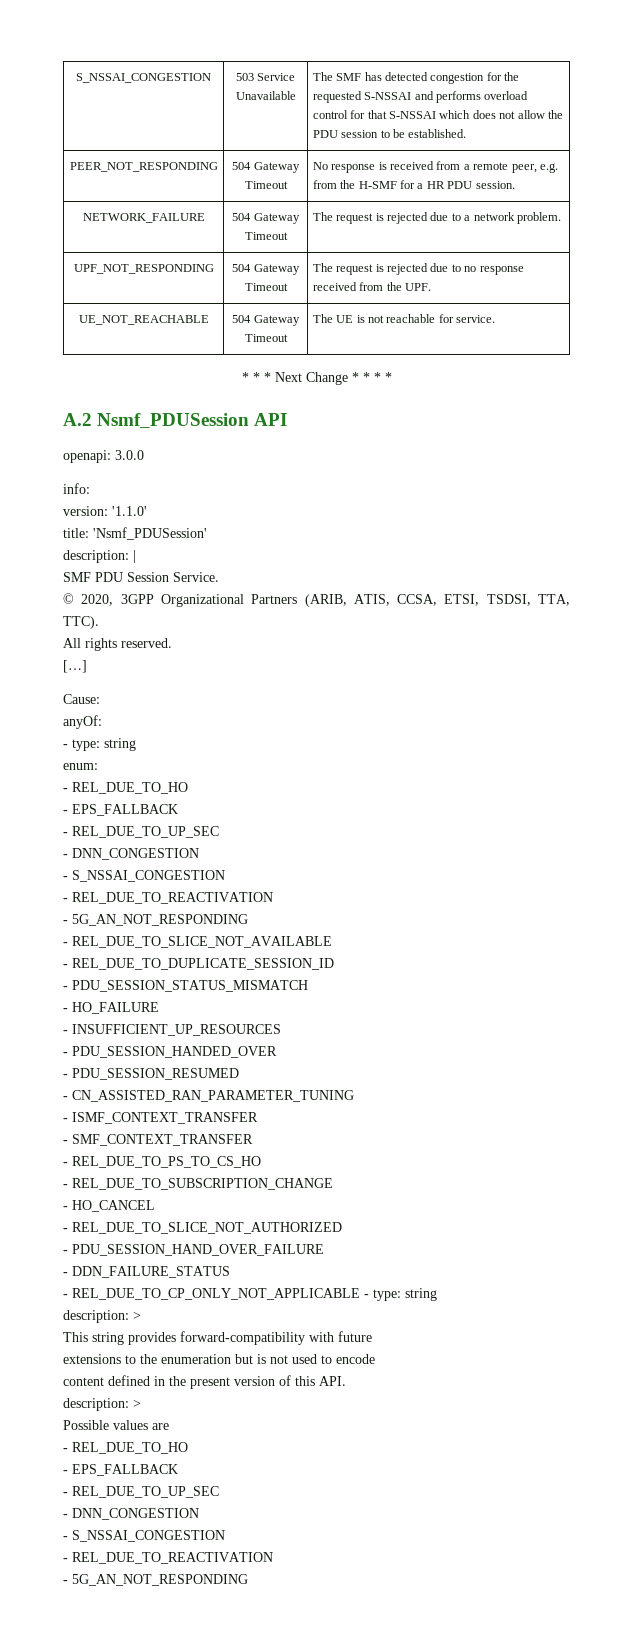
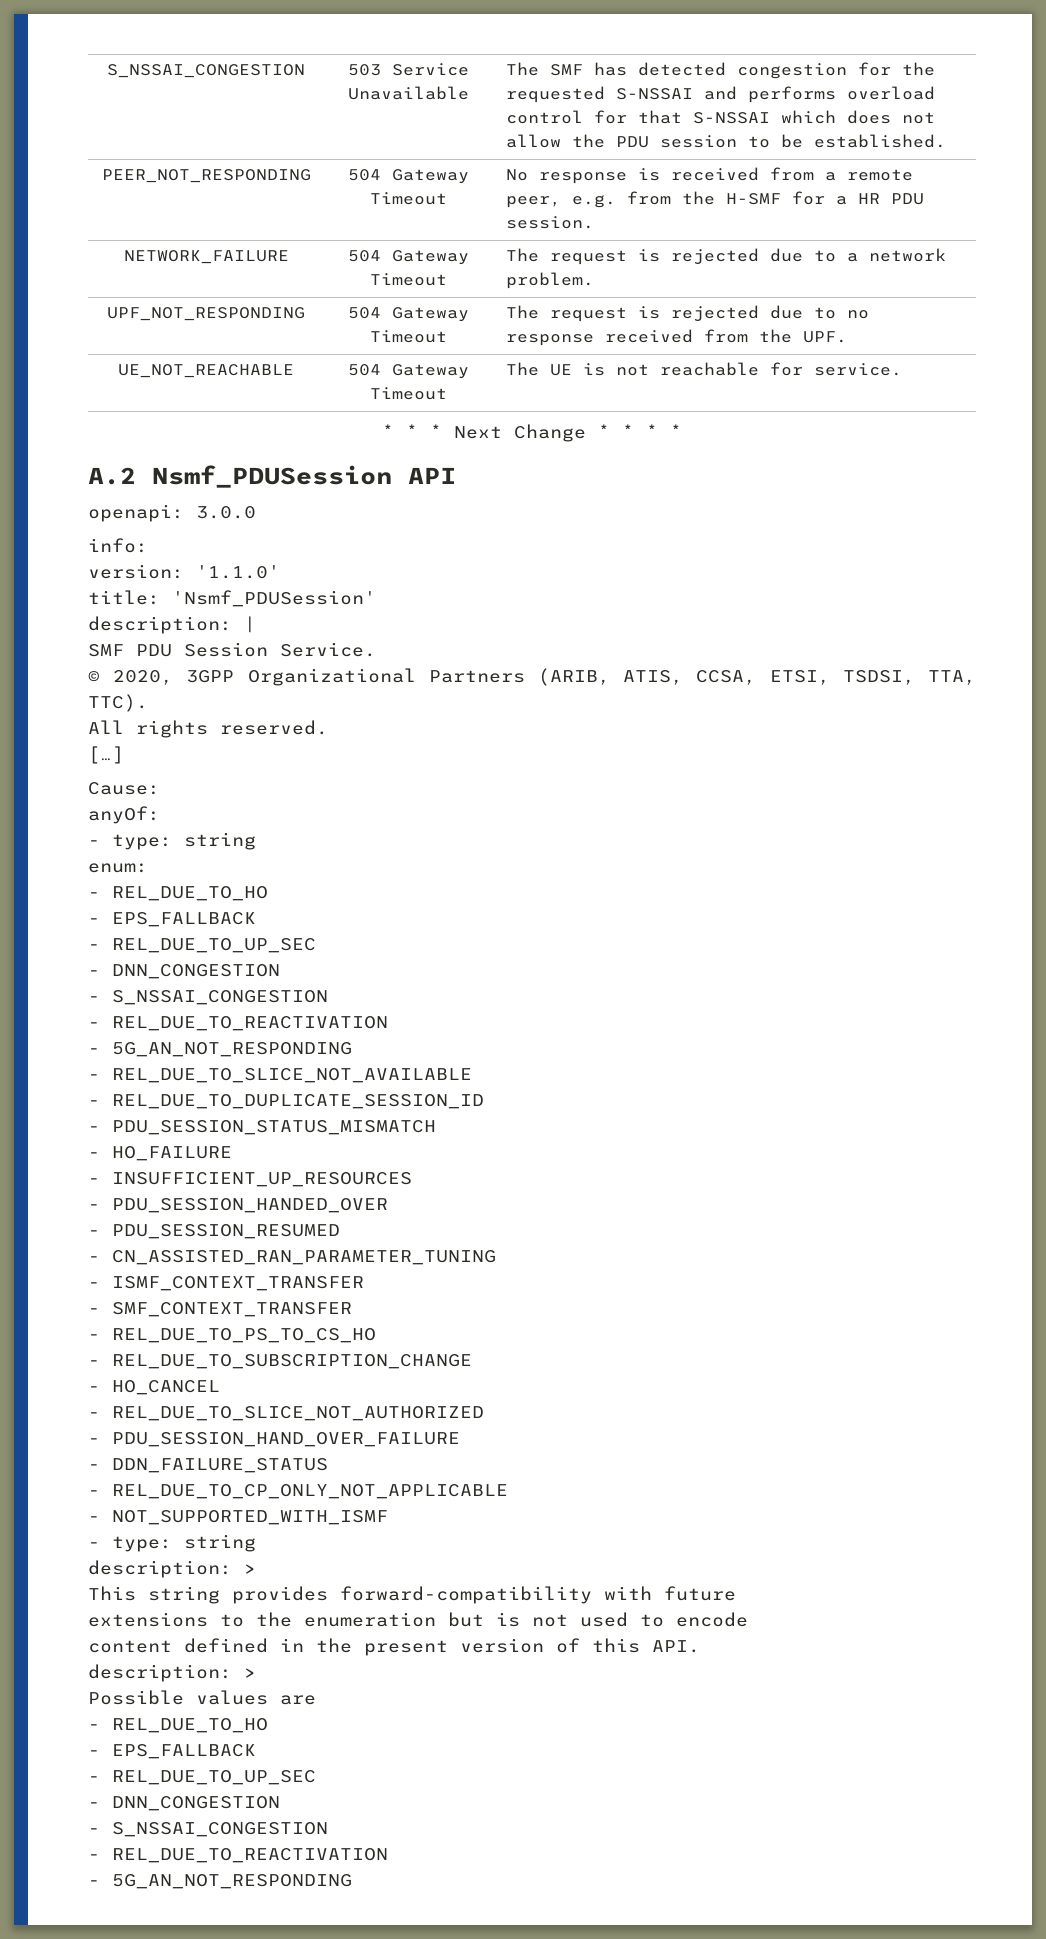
- - REL_DUE_TO_CP_ONLY_NOT_APPLICABLE - type: string
+ - REL_DUE_TO_CP_ONLY_NOT_APPLICABLE
+ - NOT_SUPPORTED_WITH_ISMF
+ - type: string

